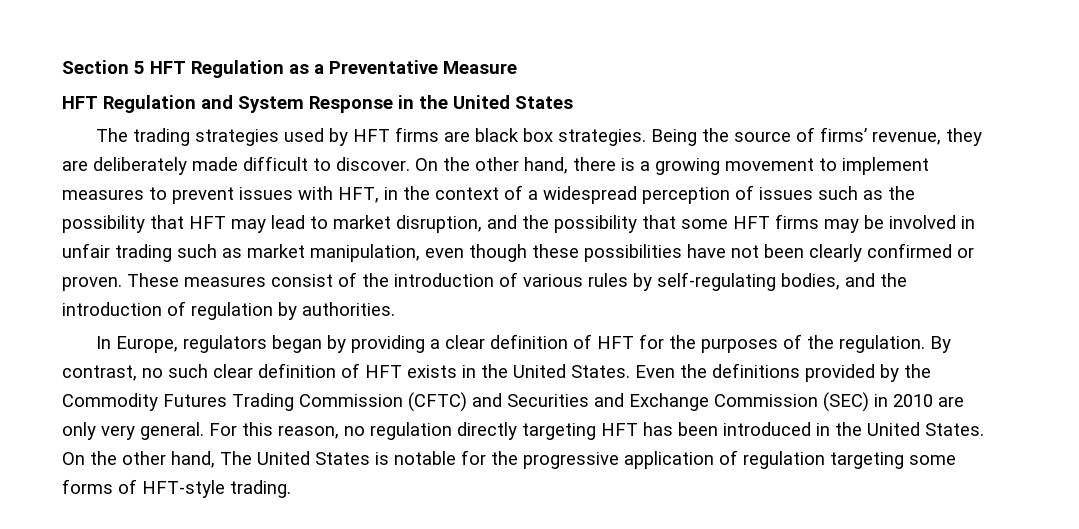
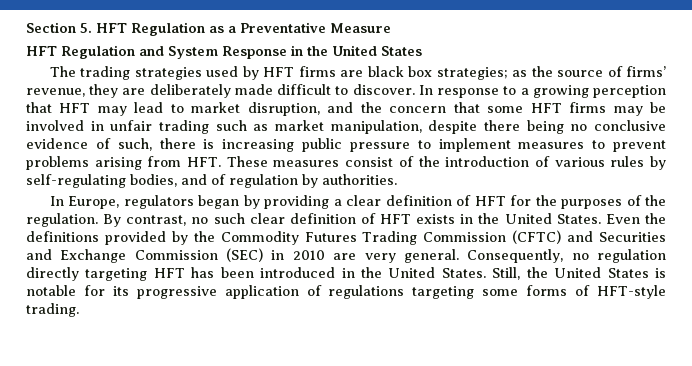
- Section 5 HFT Regulation as a Preventative Measure
+ Section 5. HFT Regulation as a Preventative Measure
- The trading strategies used by HFT firms are black box strategies. Being the source of firms’ revenue, they are deliberately made difficult to discover.
+ The trading strategies used by HFT firms are black box strategies; as the source of firms’ revenue, they are deliberately made difficult to discover.
- On the other hand, there is a growing movement to implement measures to prevent issues with HFT, in the context of a widespread perception of issues such as the possibility that HFT may lead to market disruption, and the possibility that some HFT firms may be involved in unfair trading such as market manipulation, even though these possibilities have not been clearly confirmed or proven. These measures consist of the introduction of various rules by self-regulating bodies, and the introduction of regulation by authorities.
+ In response to a growing perception that HFT may lead to market disruption, and the concern that some HFT firms may be involved in unfair trading such as market manipulation, despite there being no conclusive evidence of such, there is increasing public pressure to implement measures to prevent problems arising from HFT. These measures consist of the introduction of various rules by self-regulating bodies, and of regulation by authorities.
- Even the definitions provided by the Commodity Futures Trading Commission (CFTC) and Securities and Exchange Commission (SEC) in 2010 are only very general.
+ Even the definitions provided by the Commodity Futures Trading Commission (CFTC) and Securities and Exchange Commission (SEC) in 2010 are very general.
- For this reason, no regulation directly targeting HFT has been introduced in the United States.
+ Consequently, no regulation directly targeting HFT has been introduced in the United States.
- On the other hand, The United States is notable for the progressive application of regulation targeting some forms of HFT-style trading.
+ Still, the United States is notable for its progressive application of regulations targeting some forms of HFT-style trading.

